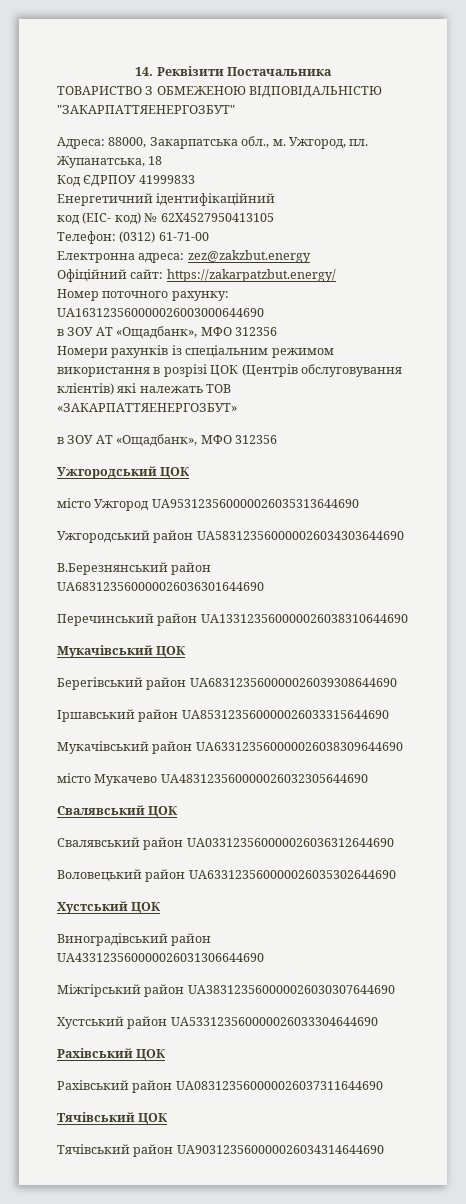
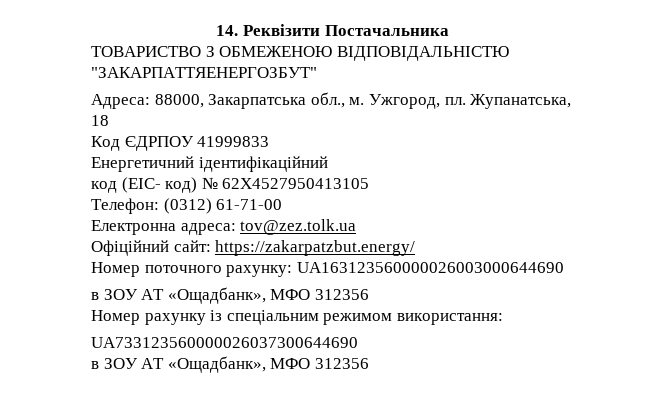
- Електронна адреса: zez@zakzbut.energy
+ Електронна адреса: tov@zez.tolk.ua
- Номери рахунків із спеціальним режимом використання в розрізі ЦОК (Центрів обслуговування клієнтів) які належать ТОВ «ЗАКАРПАТТЯЕНЕРГОЗБУТ»
+ Номер рахунку із спеціальним режимом використання:
+ UA733123560000026037300644690
  в ЗОУ АТ «Ощадбанк», МФО 312356
- Ужгородський ЦОК
- місто Ужгород UA953123560000026035313644690
- Ужгородський район UA583123560000026034303644690
- В.Березнянський район UA683123560000026036301644690
- Перечинський район UA133123560000026038310644690
- Мукачівський ЦОК
- Берегівський район UA683123560000026039308644690
- Іршавський район UA853123560000026033315644690
- Мукачівський район UA633123560000026038309644690
- місто Мукачево UA483123560000026032305644690
- Свалявський ЦОК
- Свалявський район UA033123560000026036312644690
- Воловецький район UA633123560000026035302644690
- Хустський ЦОК
- Виноградівський район UA433123560000026031306644690
- Міжгірський район UA383123560000026030307644690
- Хустський район UA533123560000026033304644690
- Рахівський ЦОК
- Рахівський район UA083123560000026037311644690
- Тячівський ЦОК
- Тячівський район UA903123560000026034314644690

